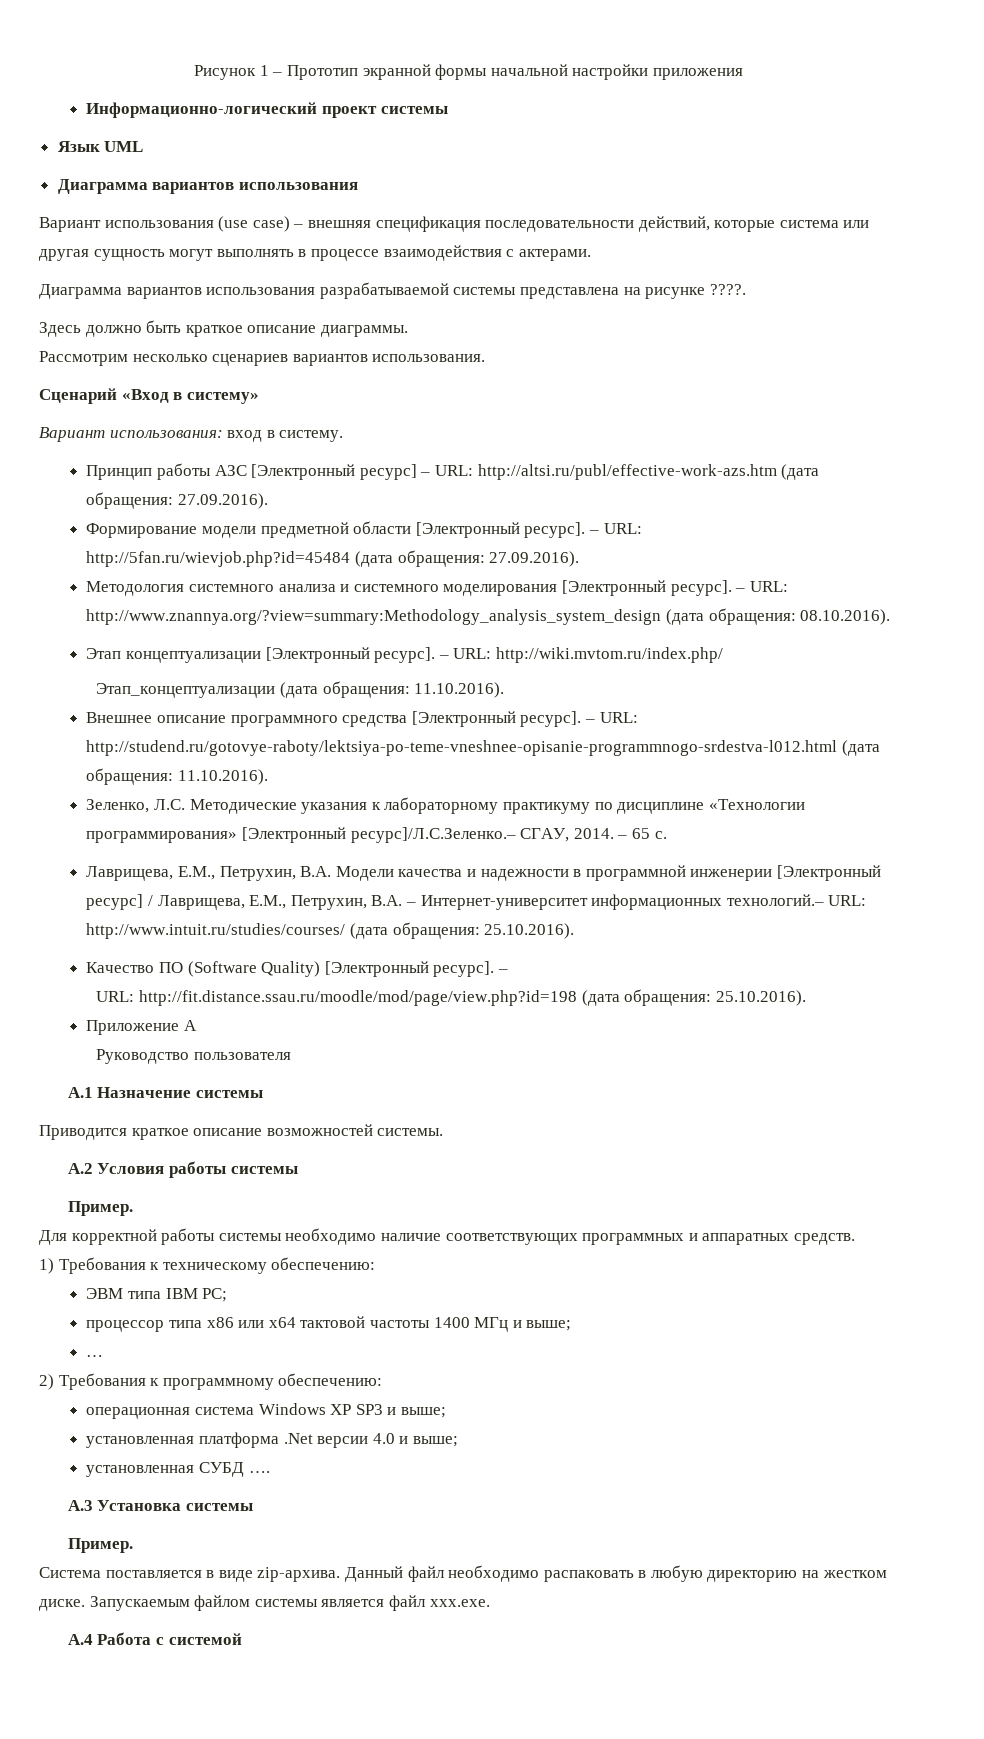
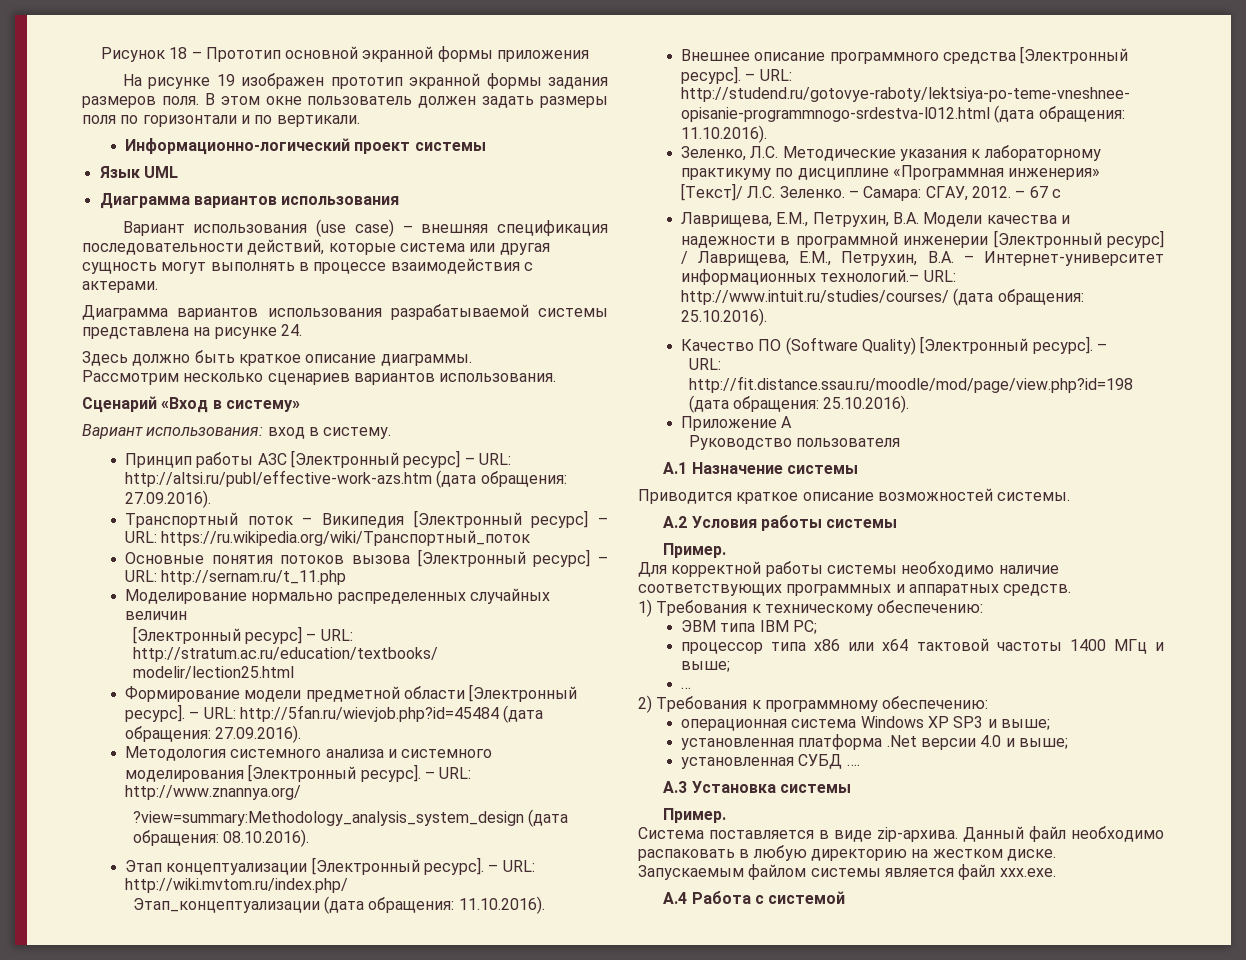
- Рисунок 1 – Прототип экранной формы начальной настройки приложения
+ Рисунок 18 – Прототип основной экранной формы приложения
+ На рисунке 19 изображен прототип экранной формы задания размеров поля. В этом окне пользователь должен задать размеры поля по горизонтали и по вертикали.
- Диаграмма вариантов использования разрабатываемой системы представлена на рисунке ????.
+ Диаграмма вариантов использования разрабатываемой системы представлена на рисунке 24.
+ Транспортный поток – Википедия [Электронный ресурс] – URL: https://ru.wikipedia.org/wiki/Транспортный_поток
+ Основные понятия потоков вызова [Электронный ресурс] – URL: http://sernam.ru/t_11.php
+ Моделирование нормально распределенных случайных величин
+ [Электронный ресурс] – URL: http://stratum.ac.ru/education/textbooks/
+ modelir/lection25.html
- – URL: http://www.znannya.org/?view=summary:Methodology_analysis_system_design (дата обращения: 08.10.2016).
+ – URL: http://www.znannya.org/
+ ?view=summary:Methodology_analysis_system_design (дата обращения: 08.10.2016).
- Зеленко, Л.С. Методические указания к лабораторному практикуму по дисциплине «Технологии программирования» [Электронный ресурс]/Л.С.Зеленко.– СГАУ, 2014. – 65 с.
+ Зеленко, Л.С. Методические указания к лабораторному практикуму по дисциплине «Программная инженерия» [Текст]/ Л.С. Зеленко. – Самара: СГАУ, 2012. – 67 с

